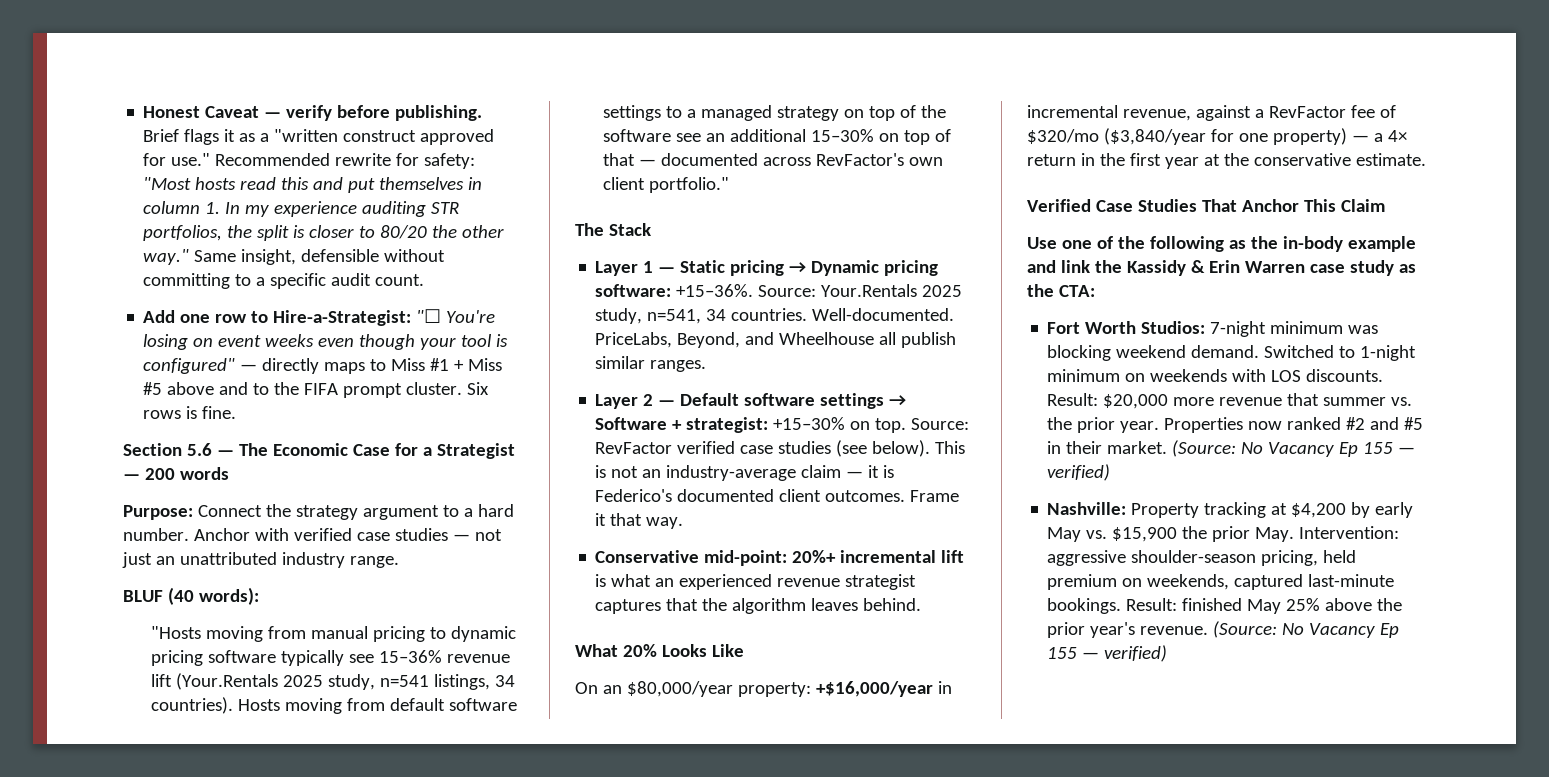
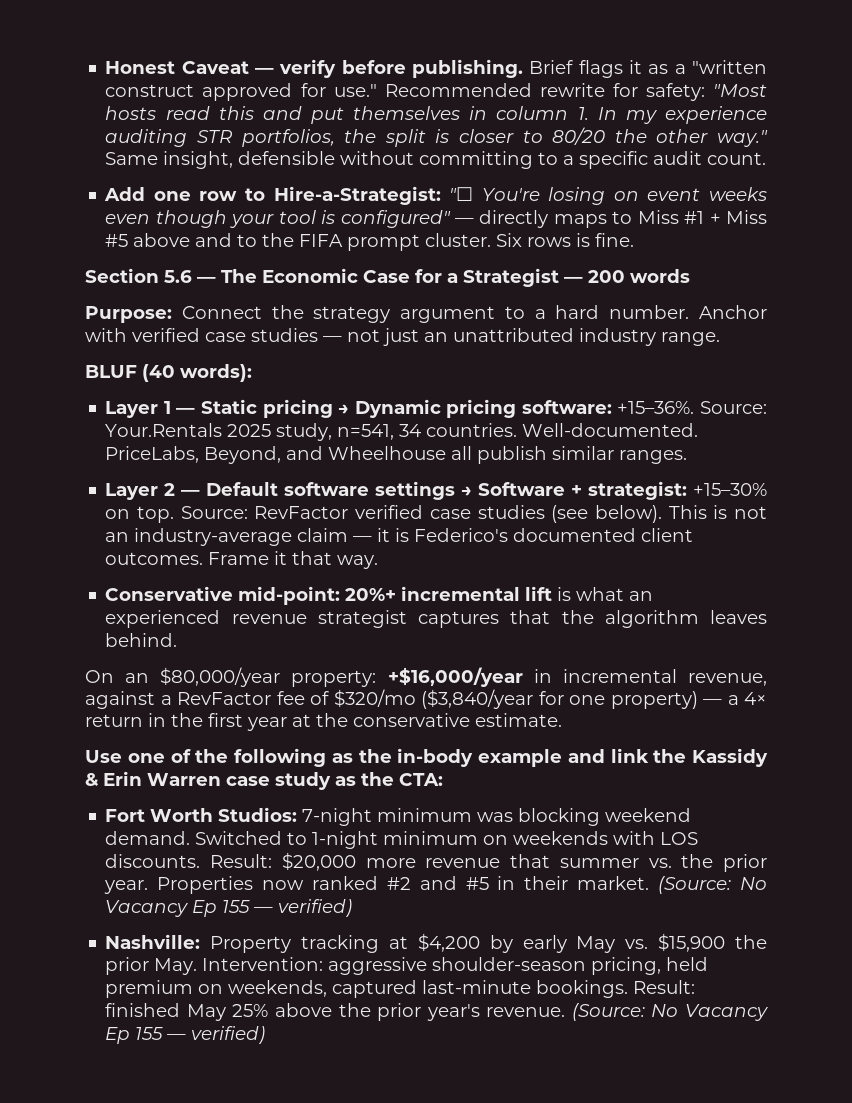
- "Hosts moving from manual pricing to dynamic pricing software typically see 15–36% revenue lift (Your.Rentals 2025 study, n=541 listings, 34 countries). Hosts moving from default software settings to a managed strategy on top of the software see an additional 15–30% on top of that — documented across RevFactor's own client portfolio."
- The Stack
- What 20% Looks Like
- Verified Case Studies That Anchor This Claim

